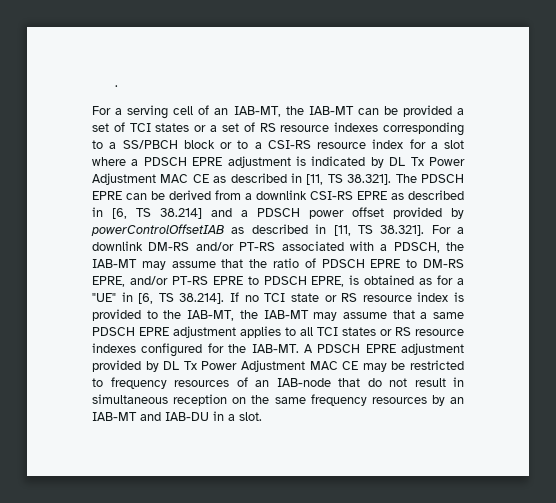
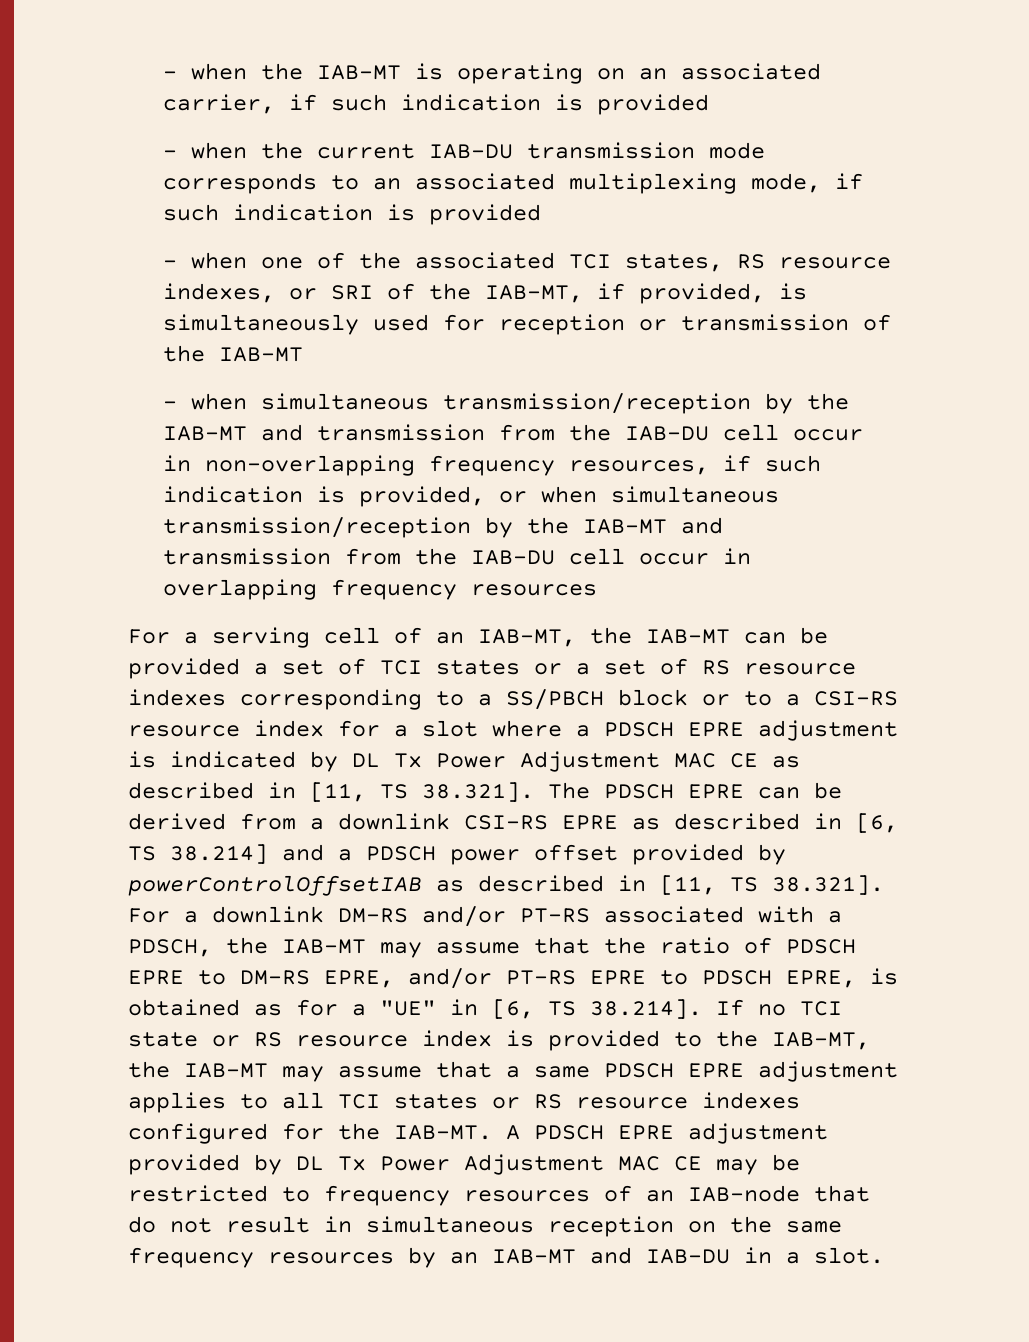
- .
+ - when the IAB-MT is operating on an associated carrier, if such indication is provided
+ - when the current IAB-DU transmission mode corresponds to an associated multiplexing mode, if such indication is provided
+ - when one of the associated TCI states, RS resource indexes, or SRI of the IAB-MT, if provided, is simultaneously used for reception or transmission of the IAB-MT
+ - when simultaneous transmission/reception by the IAB-MT and transmission from the IAB-DU cell occur in non-overlapping frequency resources, if such indication is provided, or when simultaneous transmission/reception by the IAB-MT and transmission from the IAB-DU cell occur in overlapping frequency resources

